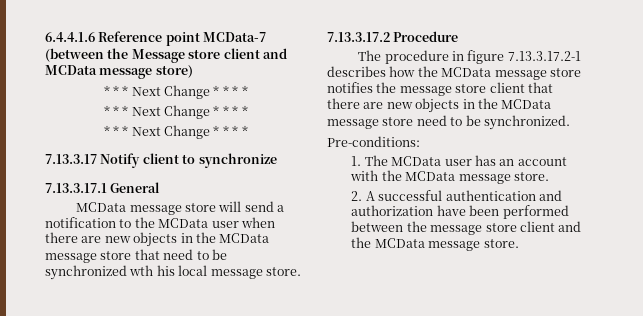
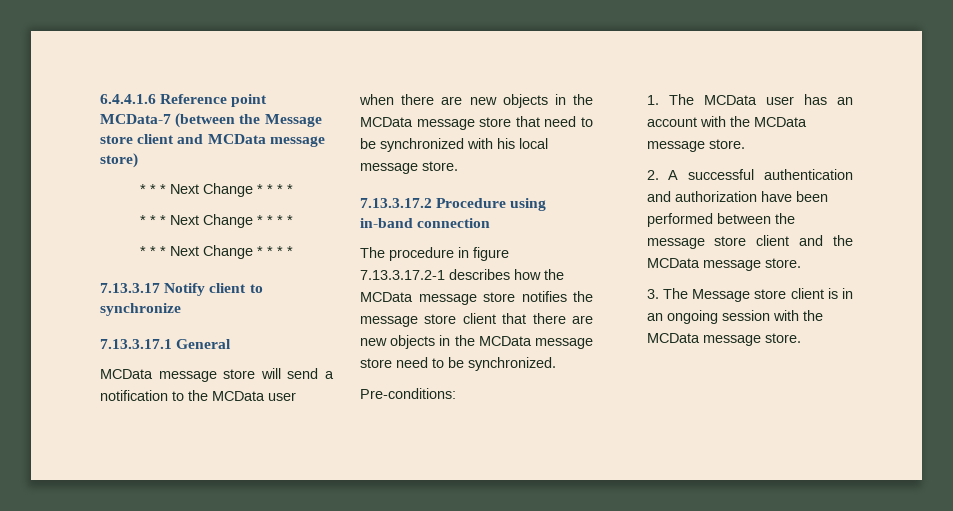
- MCData message store will send a notification to the MCData user when there are new objects in the MCData message store that need to be synchronized wth his local message store.
+ MCData message store will send a notification to the MCData user when there are new objects in the MCData message store that need to be synchronized with his local message store.
- 7.13.3.17.2 Procedure
+ 7.13.3.17.2 Procedure using in-band connection
+ 3. The Message store client is in an ongoing session with the MCData message store.

